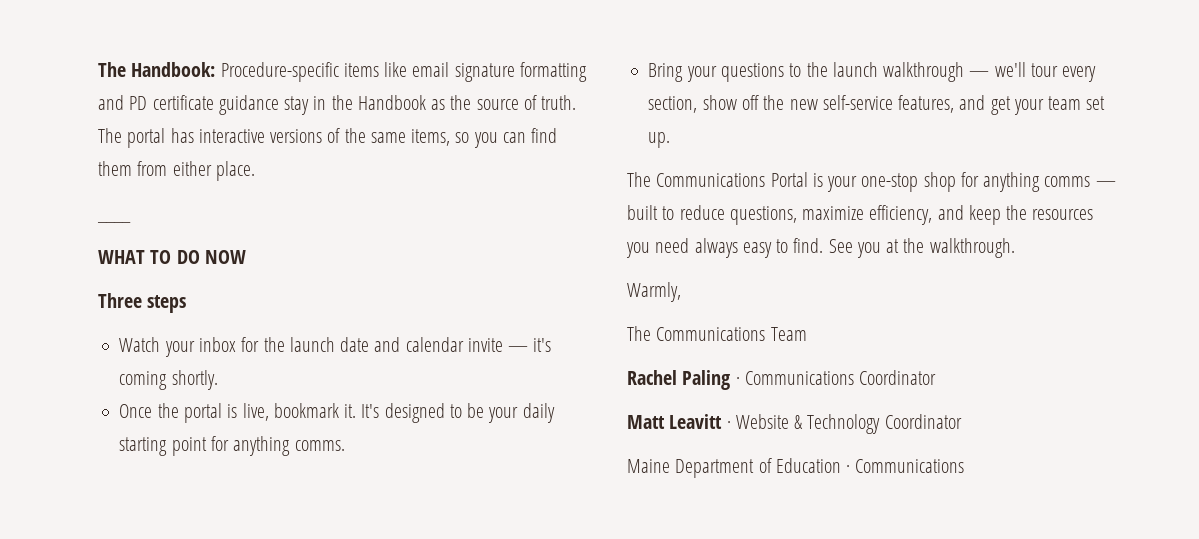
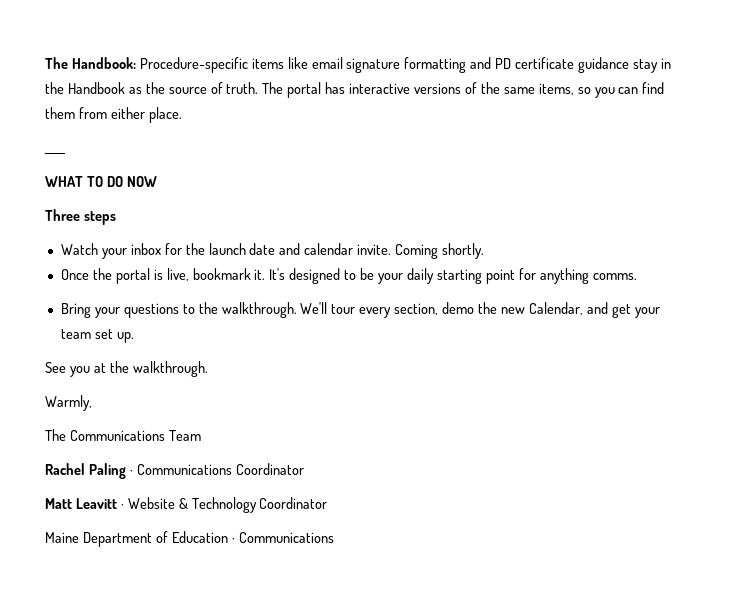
- Watch your inbox for the launch date and calendar invite — it's coming shortly.
+ Watch your inbox for the launch date and calendar invite. Coming shortly.
- Bring your questions to the launch walkthrough — we'll tour every section, show off the new self-service features, and get your team set up.
+ Bring your questions to the walkthrough. We'll tour every section, demo the new Calendar, and get your team set up.
- The Communications Portal is your one-stop shop for anything comms — built to reduce questions, maximize efficiency, and keep the resources you need always easy to find.

